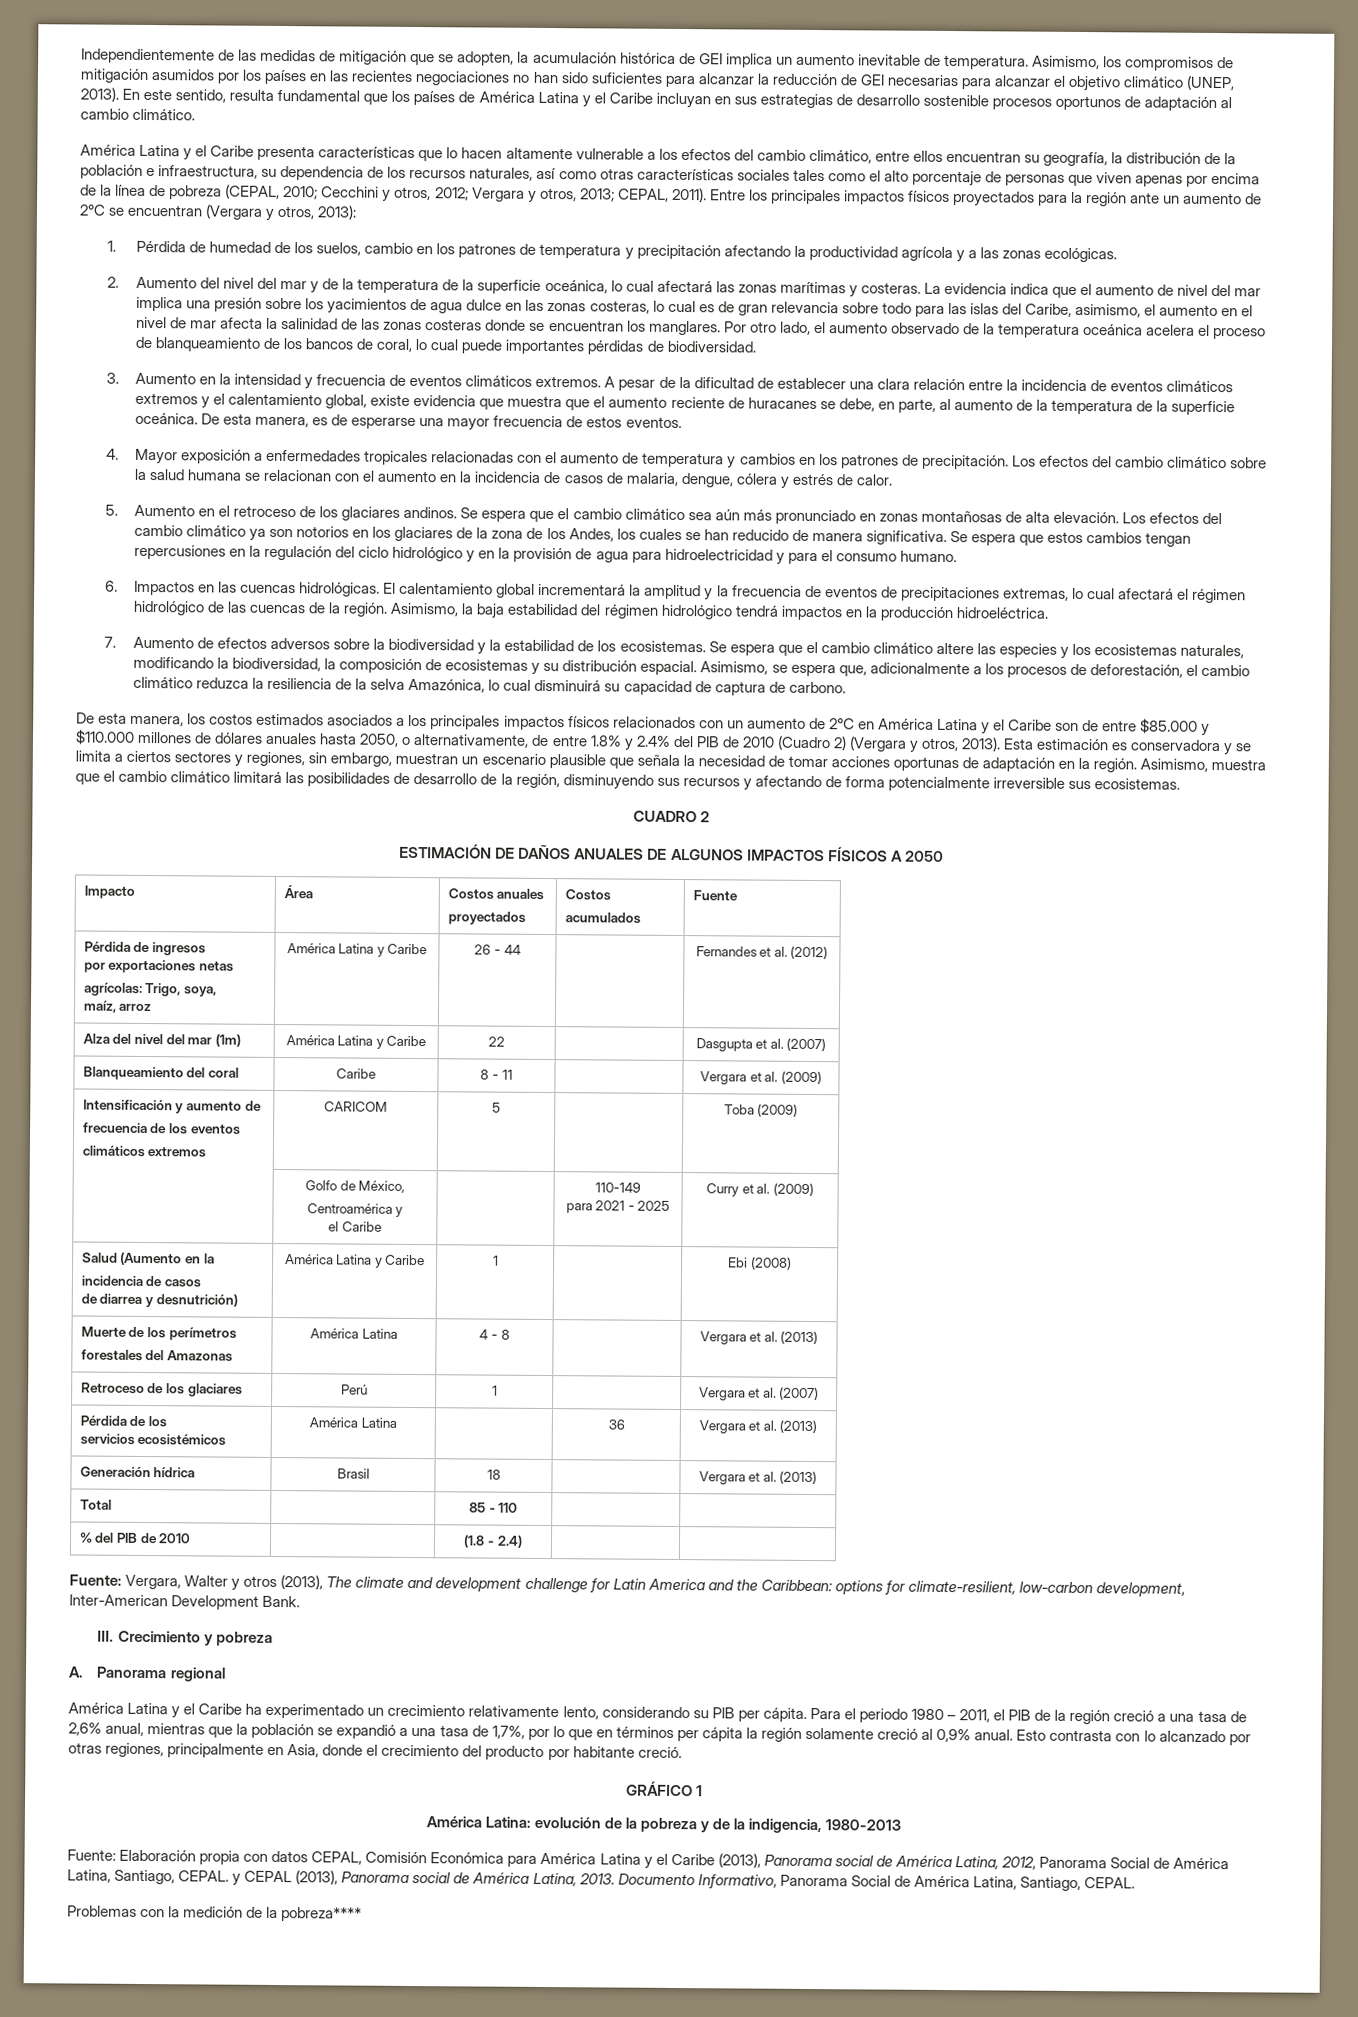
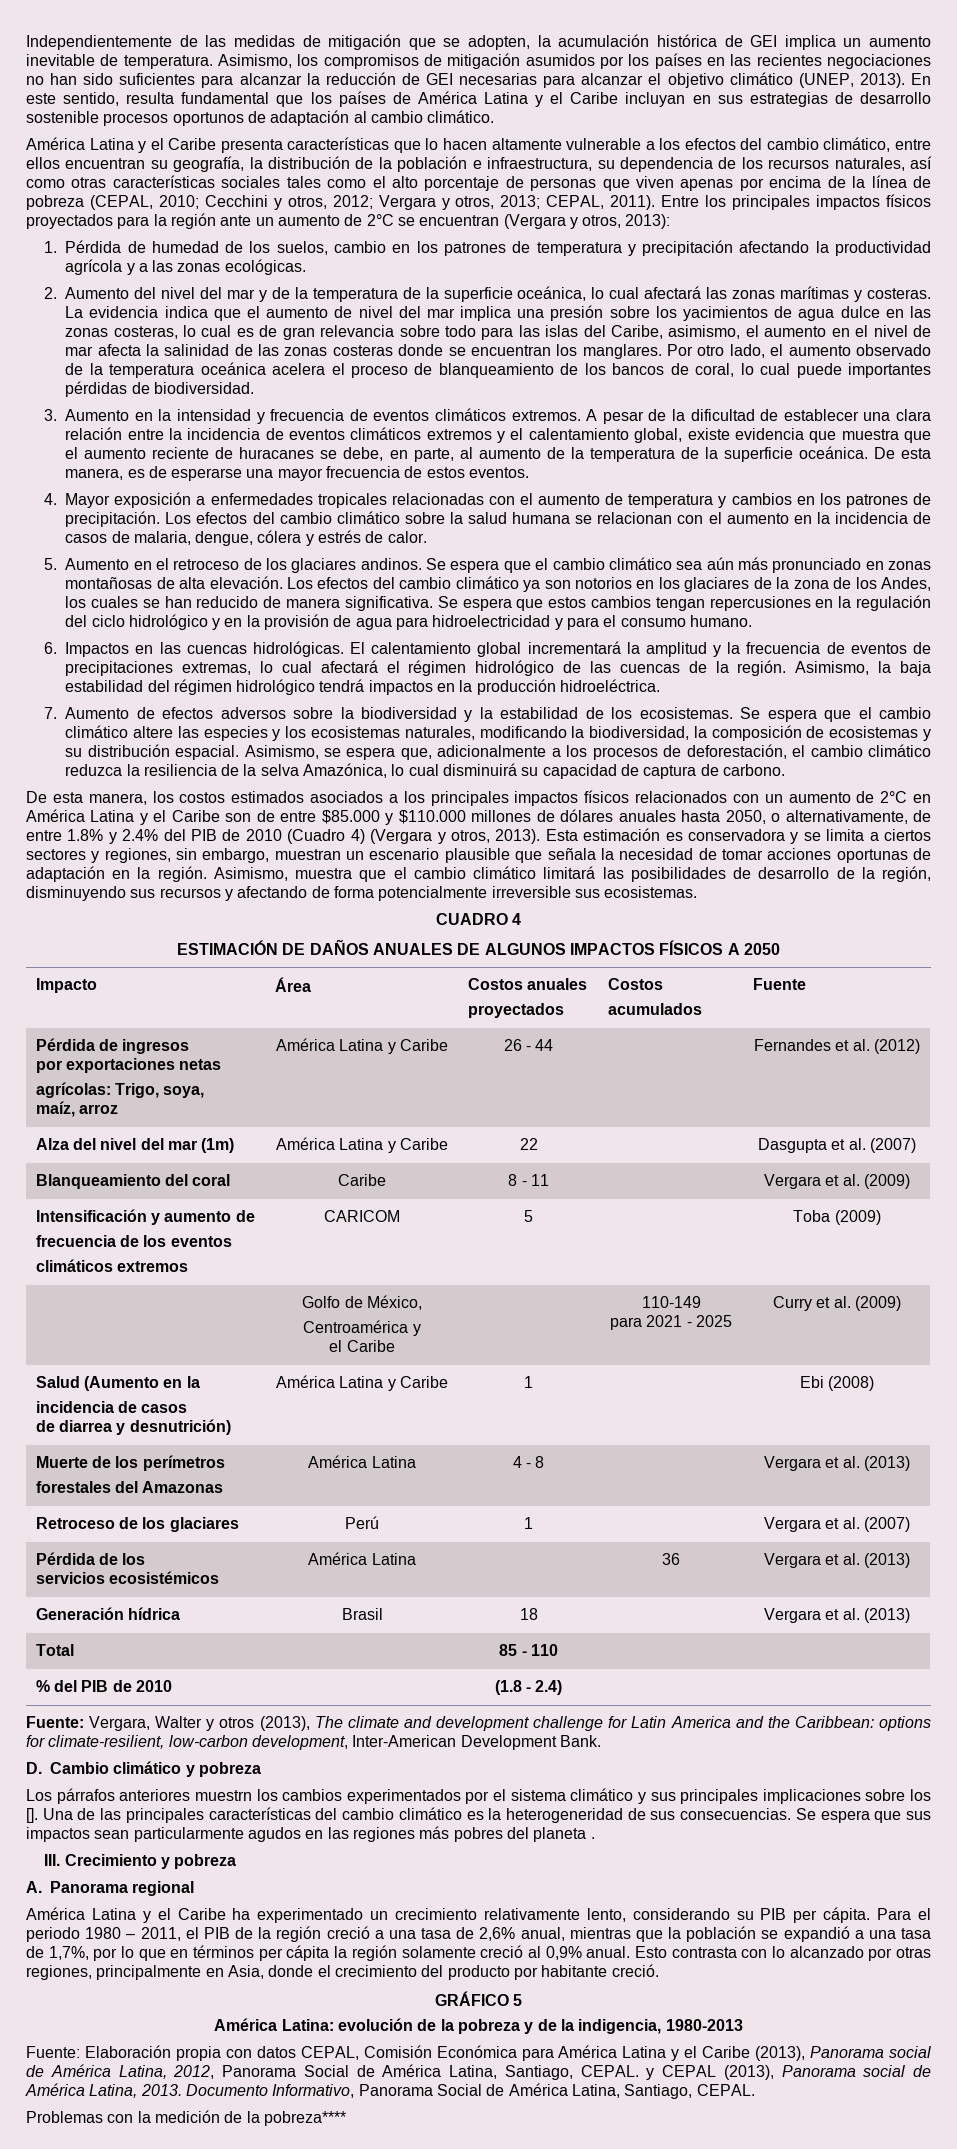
- De esta manera, los costos estimados asociados a los principales impactos físicos relacionados con un aumento de 2°C en América Latina y el Caribe son de entre $85.000 y $110.000 millones de dólares anuales hasta 2050, o alternativamente, de entre 1.8% y 2.4% del PIB de 2010 (Cuadro 2) (Vergara y otros, 2013).
+ De esta manera, los costos estimados asociados a los principales impactos físicos relacionados con un aumento de 2°C en América Latina y el Caribe son de entre $85.000 y $110.000 millones de dólares anuales hasta 2050, o alternativamente, de entre 1.8% y 2.4% del PIB de 2010 (Cuadro 4) (Vergara y otros, 2013).
- CUADRO 2
+ CUADRO 4
+ D. Cambio climático y pobreza
+ Los párrafos anteriores muestrn los cambios experimentados por el sistema climático y sus principales implicaciones sobre los []. Una de las principales características del cambio climático es la heterogeneridad de sus consecuencias. Se espera que sus impactos sean particularmente agudos en las regiones más pobres del planeta .
- GRÁFICO 1
+ GRÁFICO 5

